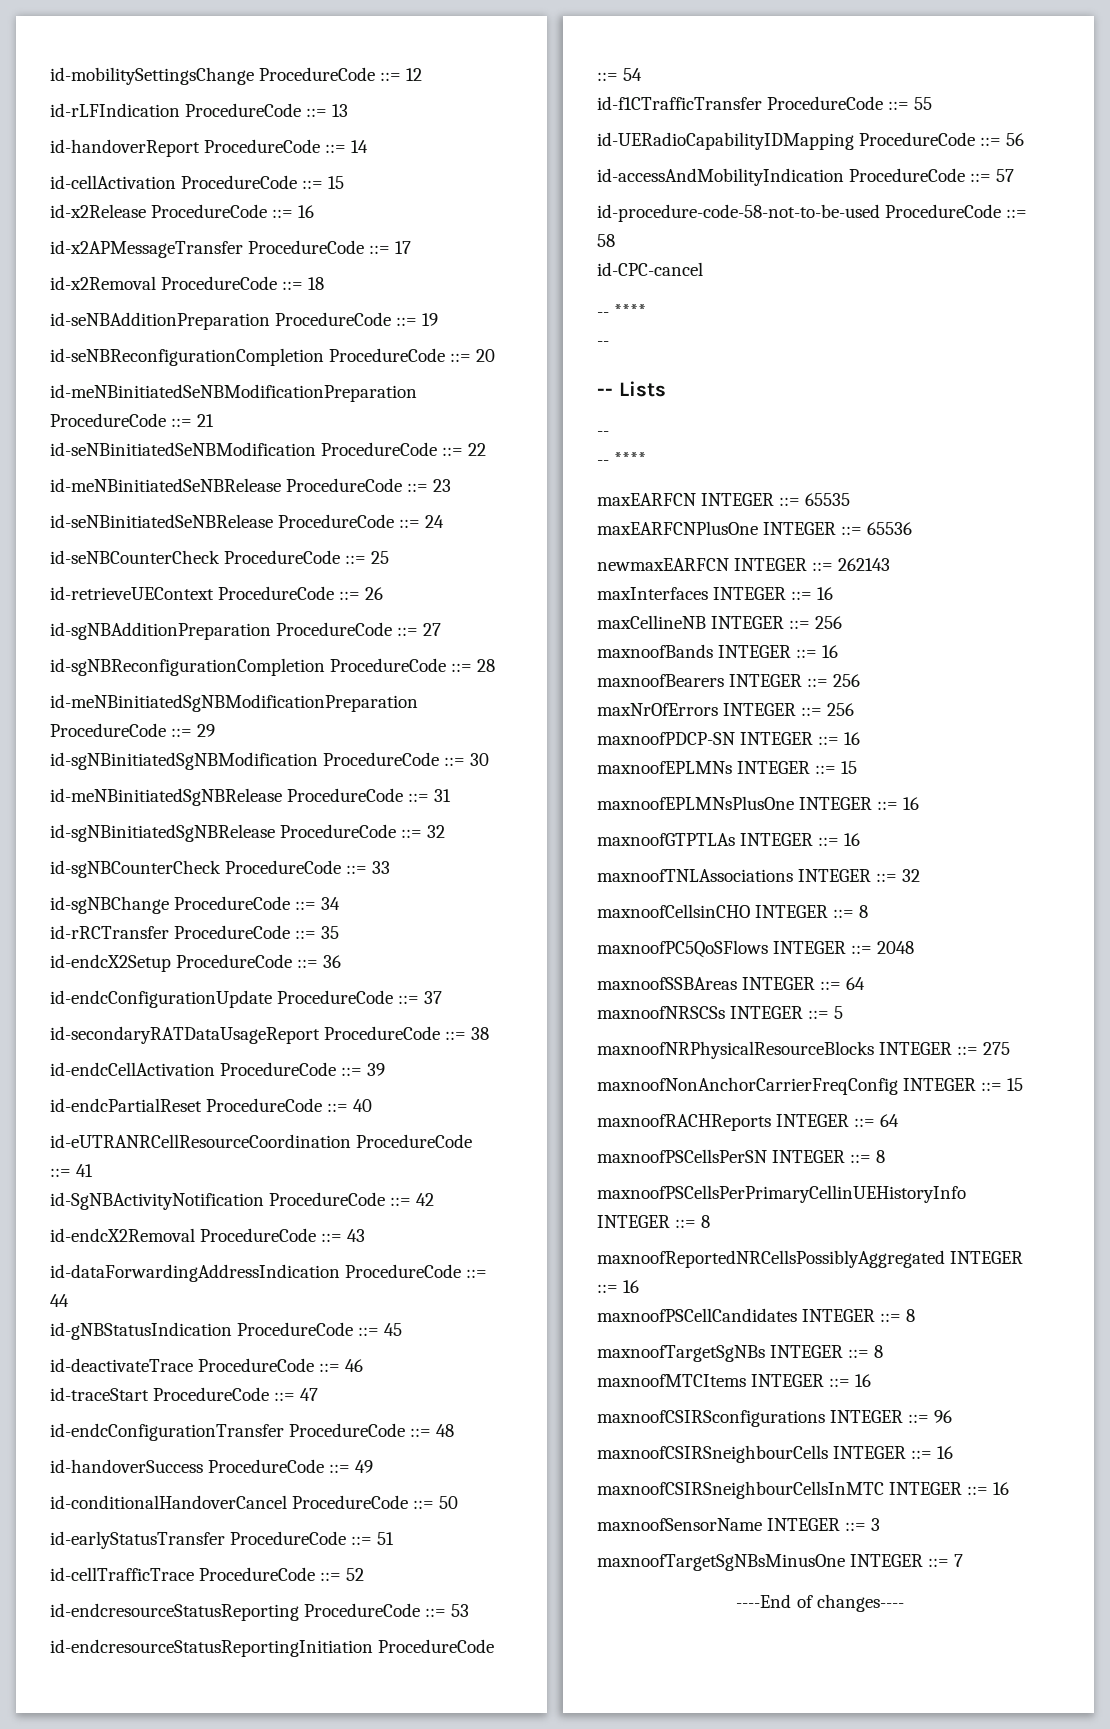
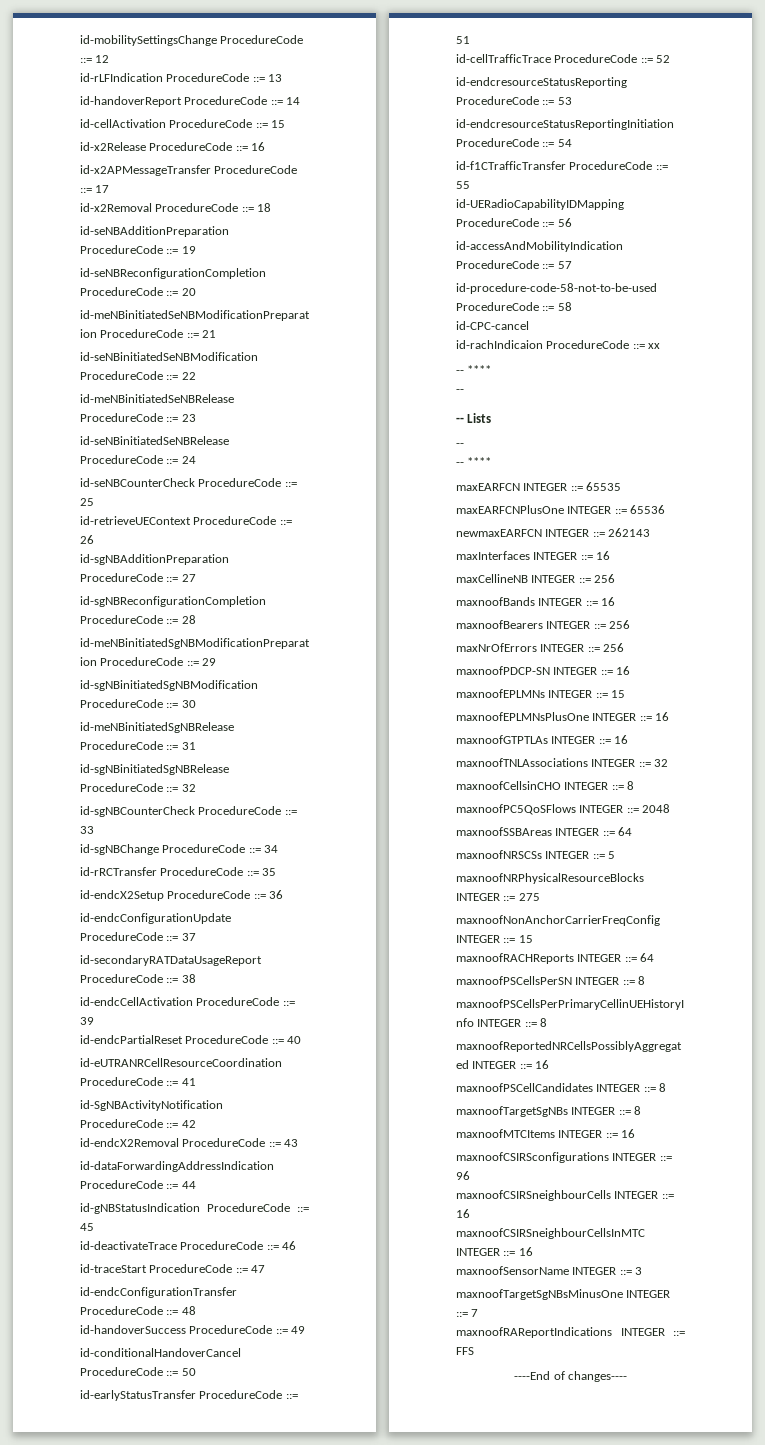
+ id-rachIndicaion ProcedureCode ::= xx
+ maxnoofRAReportIndications INTEGER ::= FFS

